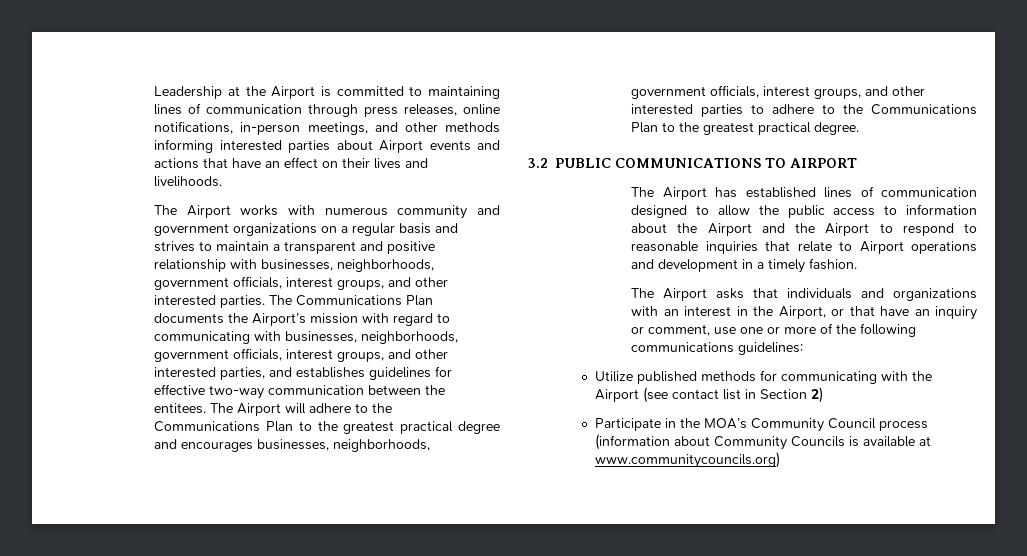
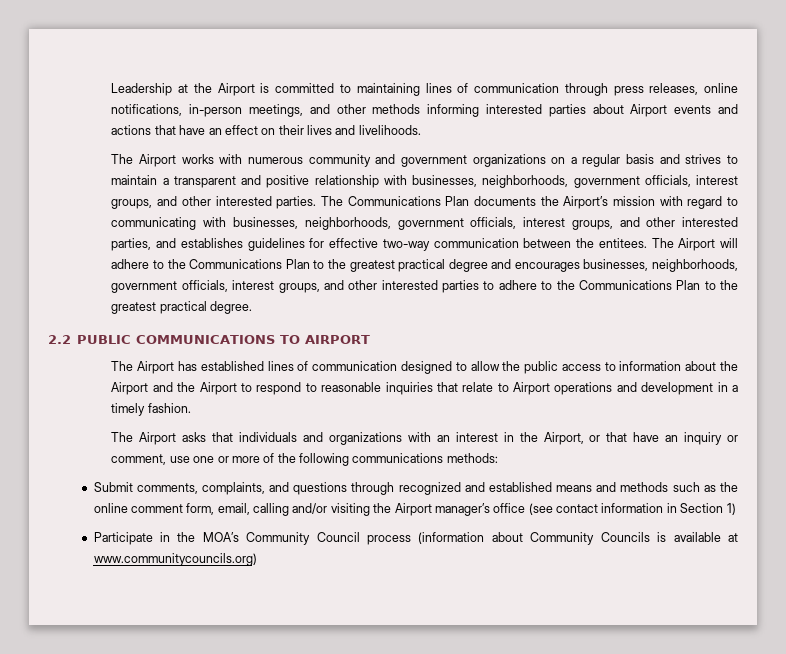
- 3.2 PUBLIC COMMUNICATIONS TO AIRPORT
+ 2.2 PUBLIC COMMUNICATIONS TO AIRPORT
- The Airport asks that individuals and organizations with an interest in the Airport, or that have an inquiry or comment, use one or more of the following communications guidelines:
- Utilize published methods for communicating with the Airport (see contact list in Section 2)
+ The Airport asks that individuals and organizations with an interest in the Airport, or that have an inquiry or comment, use one or more of the following communications methods:
+ Submit comments, complaints, and questions through recognized and established means and methods such as the online comment form, email, calling and/or visiting the Airport manager’s office (see contact information in Section 1)

